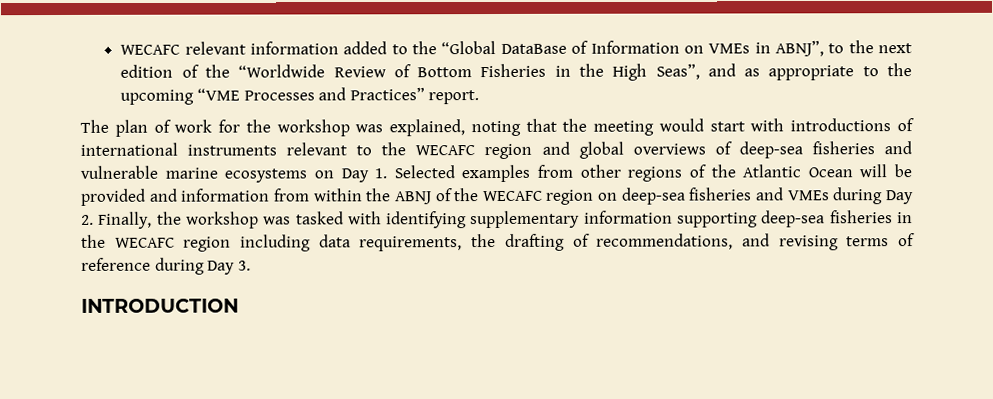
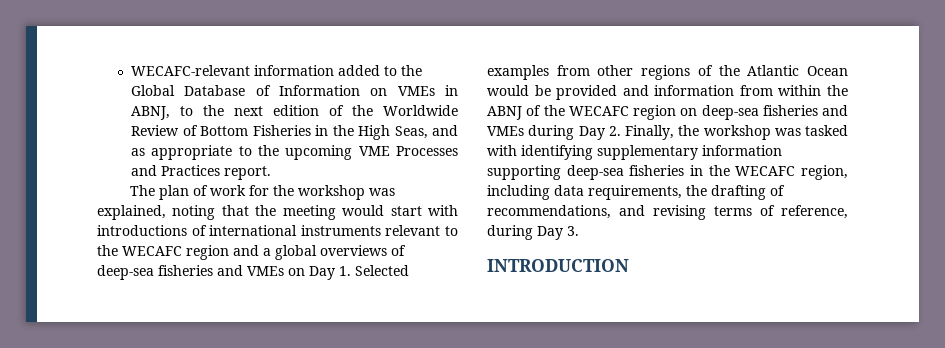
- WECAFC relevant information added to the “Global DataBase of Information on VMEs in ABNJ”, to the next edition of the “Worldwide Review of Bottom Fisheries in the High Seas”, and as appropriate to the upcoming “VME Processes and Practices” report.
+ WECAFC-relevant information added to the Global Database of Information on VMEs in ABNJ, to the next edition of the Worldwide Review of Bottom Fisheries in the High Seas, and as appropriate to the upcoming VME Processes and Practices report.
- The plan of work for the workshop was explained, noting that the meeting would start with introductions of international instruments relevant to the WECAFC region and global overviews of deep-sea fisheries and vulnerable marine ecosystems on Day 1. Selected examples from other regions of the Atlantic Ocean will be provided and information from within the ABNJ of the WECAFC region on deep-sea fisheries and VMEs during Day 2. Finally, the workshop was tasked with identifying supplementary information supporting deep-sea fisheries in the WECAFC region including data requirements, the drafting of recommendations, and revising terms of reference during Day 3.
+ The plan of work for the workshop was explained, noting that the meeting would start with introductions of international instruments relevant to the WECAFC region and a global overviews of deep-sea fisheries and VMEs on Day 1. Selected examples from other regions of the Atlantic Ocean would be provided and information from within the ABNJ of the WECAFC region on deep-sea fisheries and VMEs during Day 2. Finally, the workshop was tasked with identifying supplementary information supporting deep-sea fisheries in the WECAFC region, including data requirements, the drafting of recommendations, and revising terms of reference, during Day 3.

